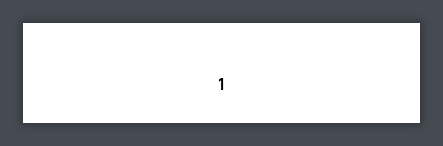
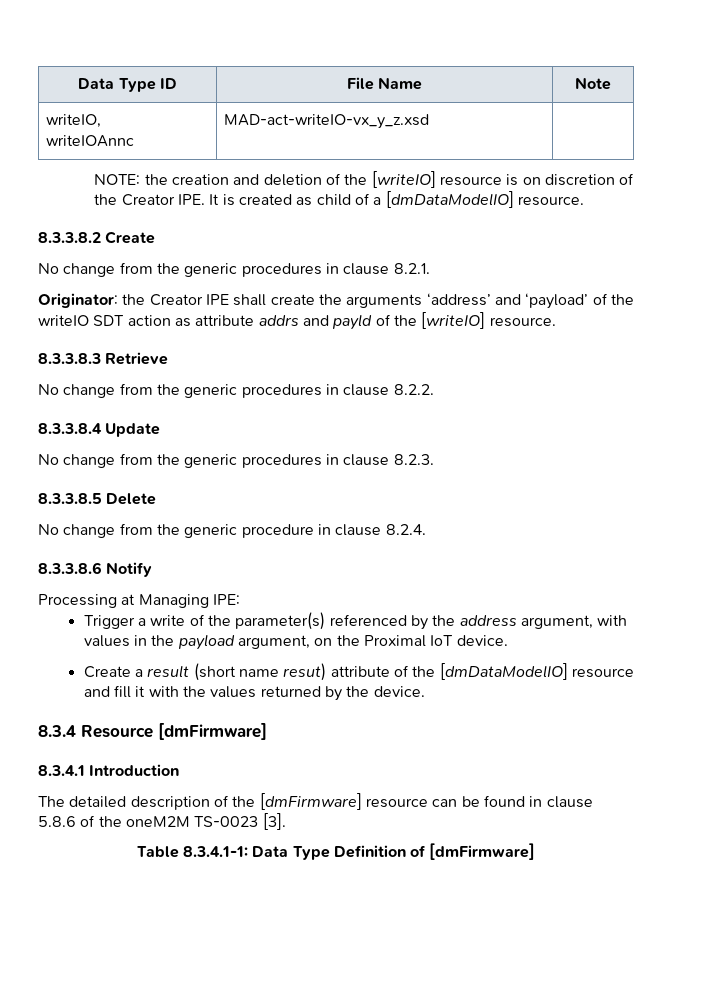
- 1
+ Data Type ID | File Name | Note
+ writeIO,
+ writeIOAnnc | MAD-act-writeIO-vx_y_z.xsd |
+ NOTE: the creation and deletion of the [writeIO] resource is on discretion of the Creator IPE. It is created as child of a [dmDataModelIO] resource.
+ 8.3.3.8.2 Create
+ No change from the generic procedures in clause 8.2.1.
+ Originator: the Creator IPE shall create the arguments ‘address’ and ‘payload’ of the writeIO SDT action as attribute addrs and payld of the [writeIO] resource.
+ 8.3.3.8.3 Retrieve
+ No change from the generic procedures in clause 8.2.2.
+ 8.3.3.8.4 Update
+ No change from the generic procedures in clause 8.2.3.
+ 8.3.3.8.5 Delete
+ No change from the generic procedure in clause 8.2.4.
+ 8.3.3.8.6 Notify
+ Processing at Managing IPE:
+ Trigger a write of the parameter(s) referenced by the address argument, with values in the payload argument, on the Proximal IoT device.
+ Create a result (short name resut) attribute of the [dmDataModelIO] resource and fill it with the values returned by the device.
+ 8.3.4 Resource [dmFirmware]
+ 8.3.4.1 Introduction
+ The detailed description of the [dmFirmware] resource can be found in clause 5.8.6 of the oneM2M TS-0023 [3].
+ Table 8.3.4.1-1: Data Type Definition of [dmFirmware]

